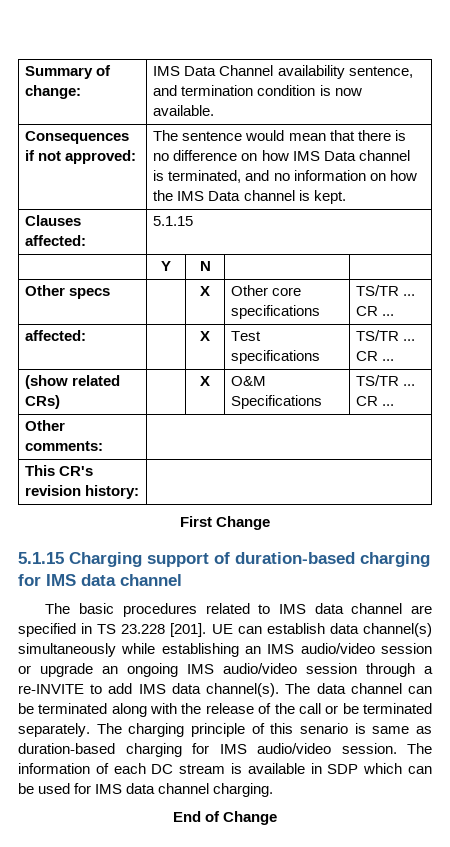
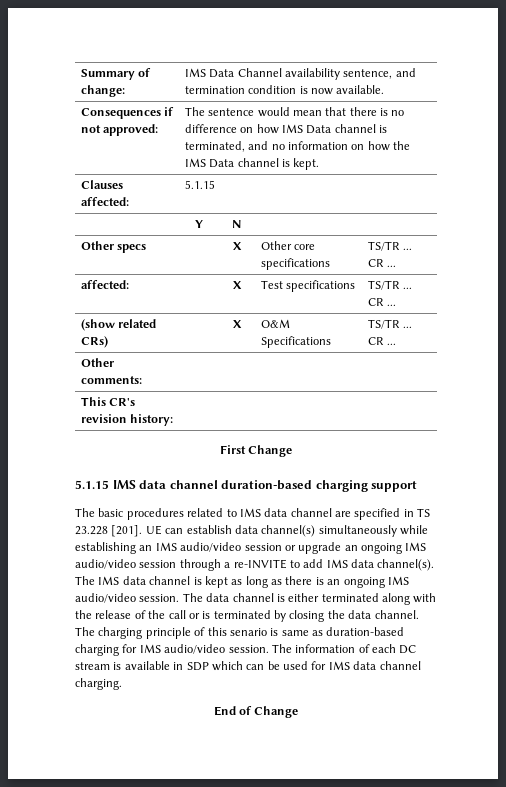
- 5.1.15 Charging support of duration-based charging for IMS data channel
+ 5.1.15 IMS data channel duration-based charging support
- The data channel can be terminated along with the release of the call or be terminated separately.
+ The IMS data channel is kept as long as there is an ongoing IMS audio/video session. The data channel is either terminated along with the release of the call or is terminated by closing the data channel.

